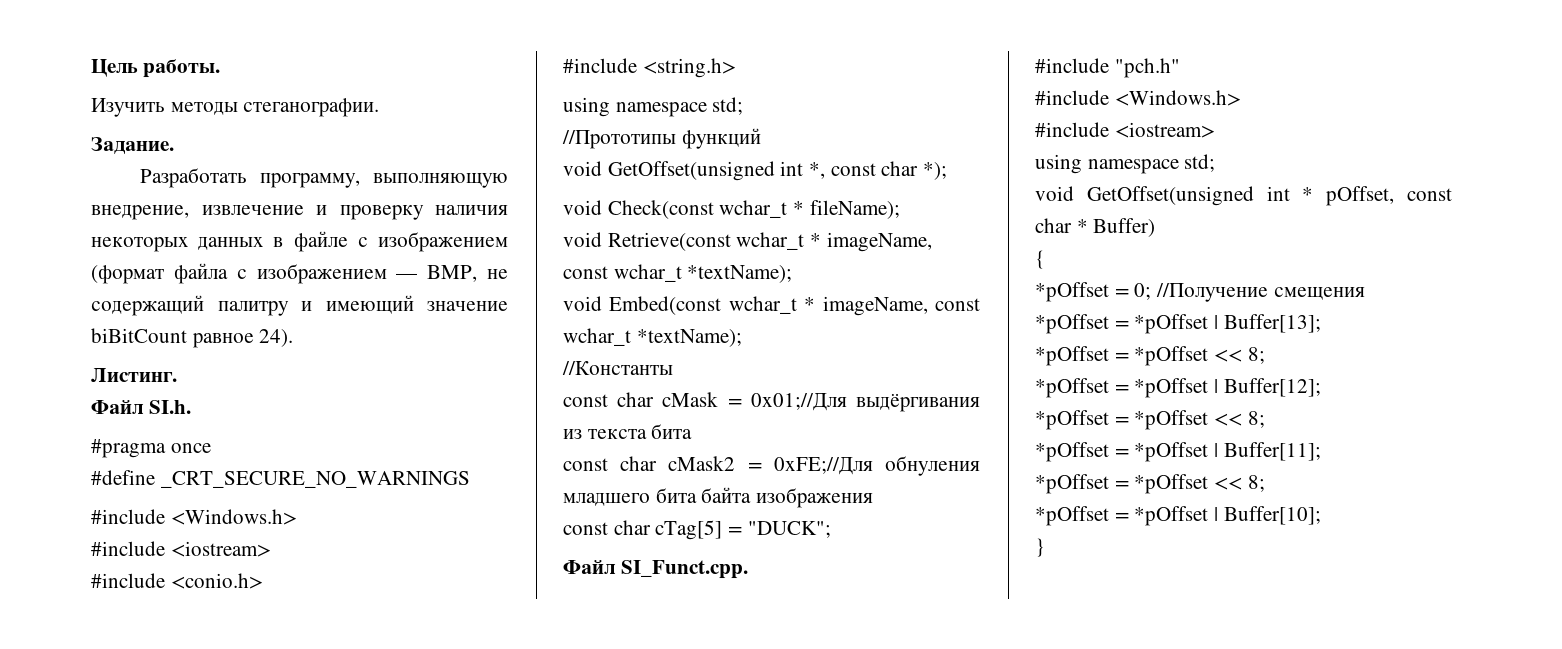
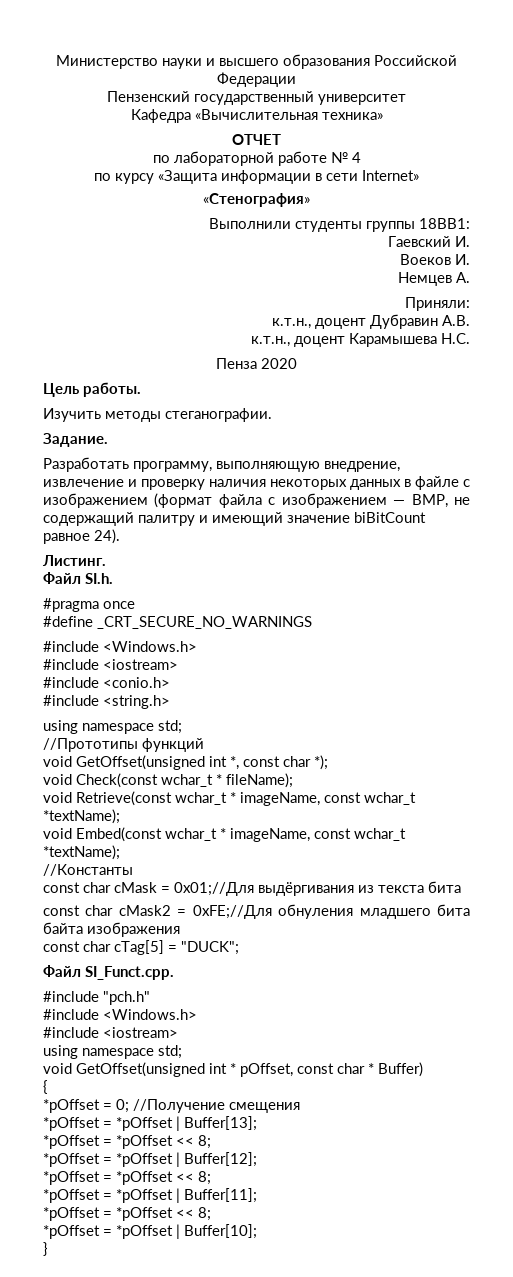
+ Министерство науки и высшего образования Российской Федерации
+ Пензенский государственный университет
+ Кафедра «Вычислительная техника»
+ ОТЧЕТ
+ по лабораторной работе № 4
+ по курсу «Защита информации в сети Internet»
+ «Стенография»
+ Выполнили студенты группы 18ВВ1:
+ Гаевский И.
+ Воеков И.
+ Немцев А.
+ Приняли:
+ к.т.н., доцент Дубравин А.В.
+ к.т.н., доцент Карамышева Н.С.
+ Пенза 2020

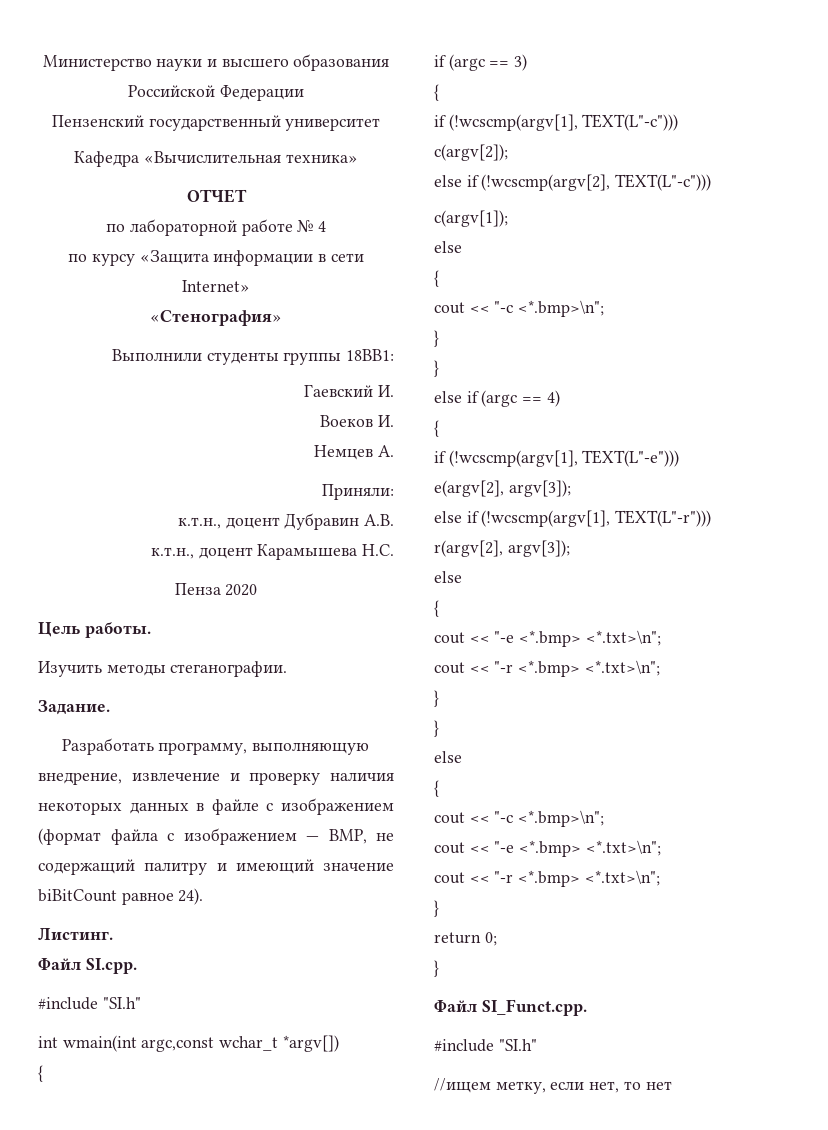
- Файл SI.h.
- #pragma once
- #define _CRT_SECURE_NO_WARNINGS
- #include <Windows.h>
- #include <iostream>
- #include <conio.h>
- #include <string.h>
- using namespace std;
- //Прототипы функций
- void GetOffset(unsigned int *, const char *);
- void Check(const wchar_t * fileName);
- void Retrieve(const wchar_t * imageName, const wchar_t *textName);
- void Embed(const wchar_t * imageName, const wchar_t *textName);
- //Константы
- const char cMask = 0x01;//Для выдёргивания из текста бита
- const char cMask2 = 0xFE;//Для обнуления младшего бита байта изображения
- const char cTag[5] = "DUCK";
+ Файл SI.cpp.
+ #include "SI.h"
+ int wmain(int argc,const wchar_t *argv[])
+ {
+ if (argc == 3)
+ {
+ if (!wcscmp(argv[1], TEXT(L"-c")))
+ c(argv[2]);
+ else if (!wcscmp(argv[2], TEXT(L"-c")))
+ c(argv[1]);
+ else
+ {
+ cout << "-c <*.bmp>\n";
+ }
+ }
+ else if (argc == 4)
+ {
+ if (!wcscmp(argv[1], TEXT(L"-e")))
+ e(argv[2], argv[3]);
+ else if (!wcscmp(argv[1], TEXT(L"-r")))
+ r(argv[2], argv[3]);
+ else
+ {
+ cout << "-e <*.bmp> <*.txt>\n";
+ cout << "-r <*.bmp> <*.txt>\n";
+ }
+ }
+ else
+ {
+ cout << "-c <*.bmp>\n";
+ cout << "-e <*.bmp> <*.txt>\n";
+ cout << "-r <*.bmp> <*.txt>\n";
+ }
+ return 0;
+ }
  Файл SI_Funct.cpp.
- #include "pch.h"
- #include <Windows.h>
- #include <iostream>
- using namespace std;
- void GetOffset(unsigned int * pOffset, const char * Buffer)
- {
- *pOffset = 0; //Получение смещения
- *pOffset = *pOffset | Buffer[13];
- *pOffset = *pOffset << 8;
- *pOffset = *pOffset | Buffer[12];
- *pOffset = *pOffset << 8;
- *pOffset = *pOffset | Buffer[11];
- *pOffset = *pOffset << 8;
- *pOffset = *pOffset | Buffer[10];
- }
+ #include "SI.h"
+ //ищем метку, если нет, то нет

